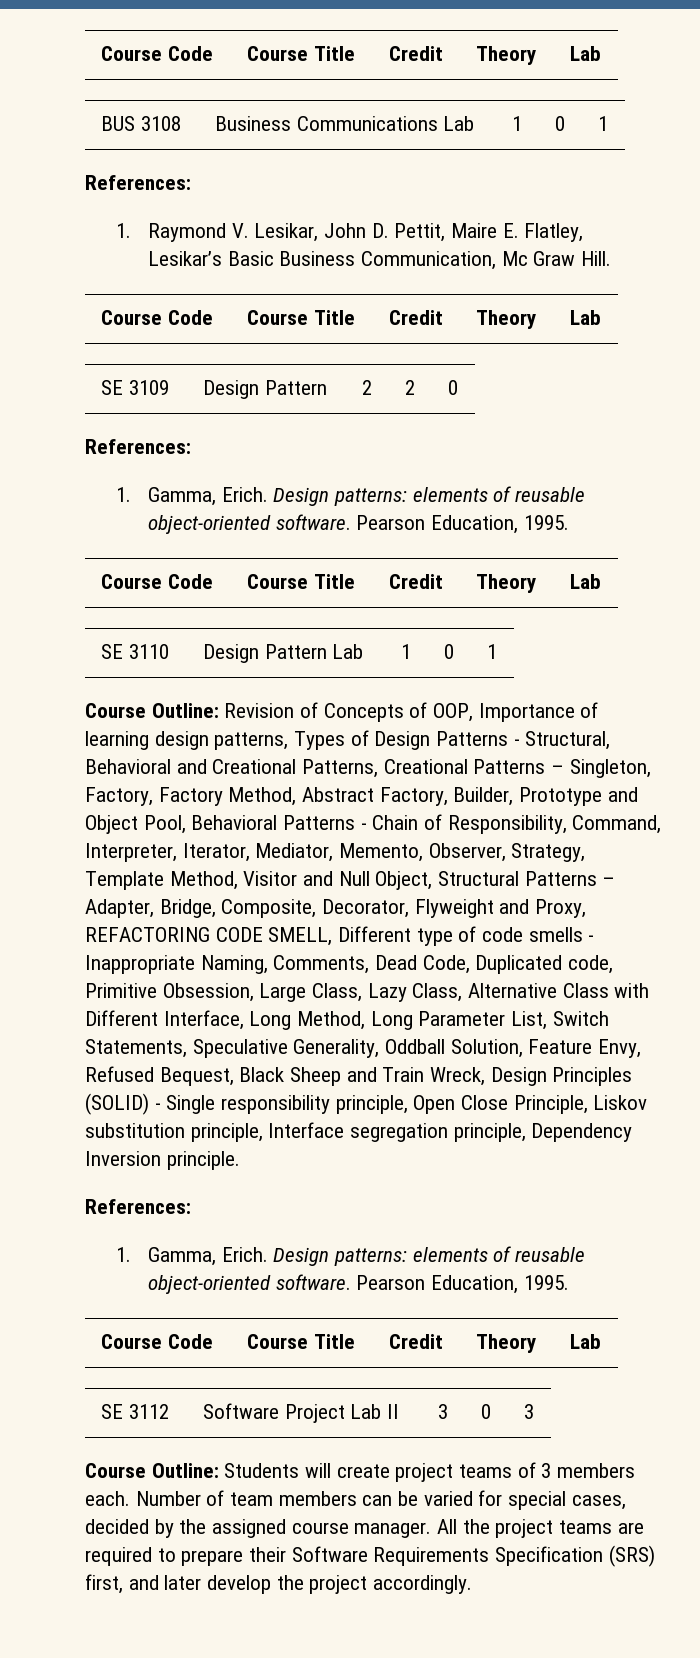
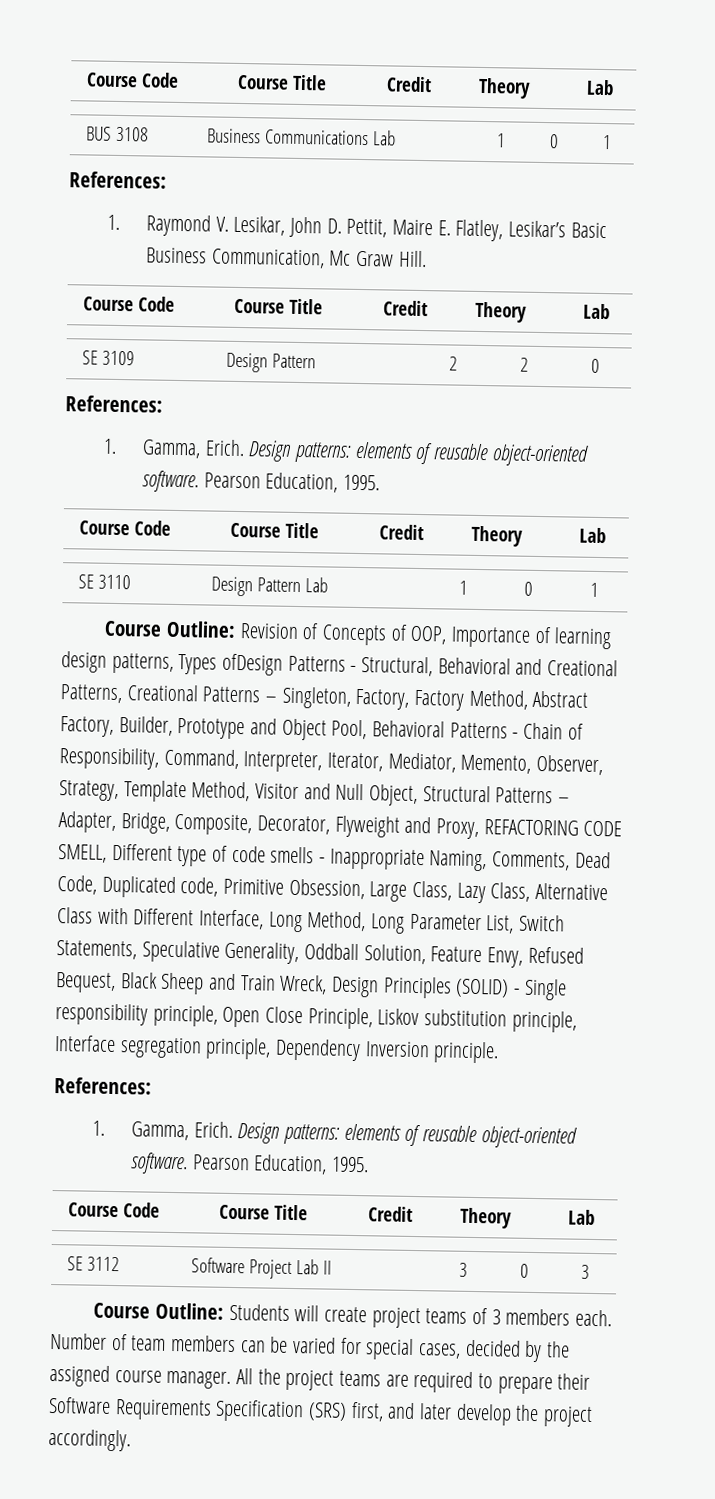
- Revision of Concepts of OOP, Importance of learning design patterns, Types of Design Patterns - Structural, Behavioral and Creational Patterns, Creational Patterns – Singleton, Factory, Factory Method, Abstract Factory, Builder, Prototype and Object Pool, Behavioral Patterns - Chain of Responsibility, Command, Interpreter, Iterator, Mediator, Memento, Observer, Strategy, Template Method, Visitor and Null Object, Structural Patterns – Adapter, Bridge, Composite, Decorator, Flyweight and Proxy, REFACTORING CODE SMELL, Different type of code smells - Inappropriate Naming, Comments, Dead Code, Duplicated code, Primitive Obsession, Large Class, Lazy Class, Alternative Class with Different Interface, Long Method, Long Parameter List, Switch Statements, Speculative Generality, Oddball Solution, Feature Envy, Refused Bequest, Black Sheep and Train Wreck, Design Principles (SOLID) - Single responsibility principle, Open Close Principle, Liskov substitution principle, Interface segregation principle, Dependency Inversion principle.
+ Revision of Concepts of OOP, Importance of learning design patterns, Types ofDesign Patterns - Structural, Behavioral and Creational Patterns, Creational Patterns – Singleton, Factory, Factory Method, Abstract Factory, Builder, Prototype and Object Pool, Behavioral Patterns - Chain of Responsibility, Command, Interpreter, Iterator, Mediator, Memento, Observer, Strategy, Template Method, Visitor and Null Object, Structural Patterns – Adapter, Bridge, Composite, Decorator, Flyweight and Proxy, REFACTORING CODE SMELL, Different type of code smells - Inappropriate Naming, Comments, Dead Code, Duplicated code, Primitive Obsession, Large Class, Lazy Class, Alternative Class with Different Interface, Long Method, Long Parameter List, Switch Statements, Speculative Generality, Oddball Solution, Feature Envy, Refused Bequest, Black Sheep and Train Wreck, Design Principles (SOLID) - Single responsibility principle, Open Close Principle, Liskov substitution principle, Interface segregation principle, Dependency Inversion principle.

